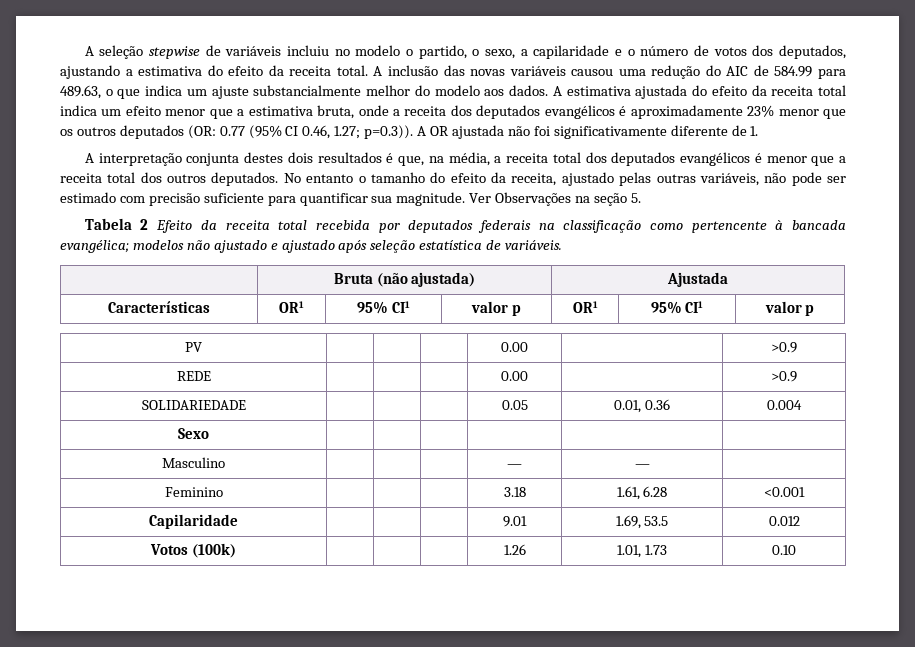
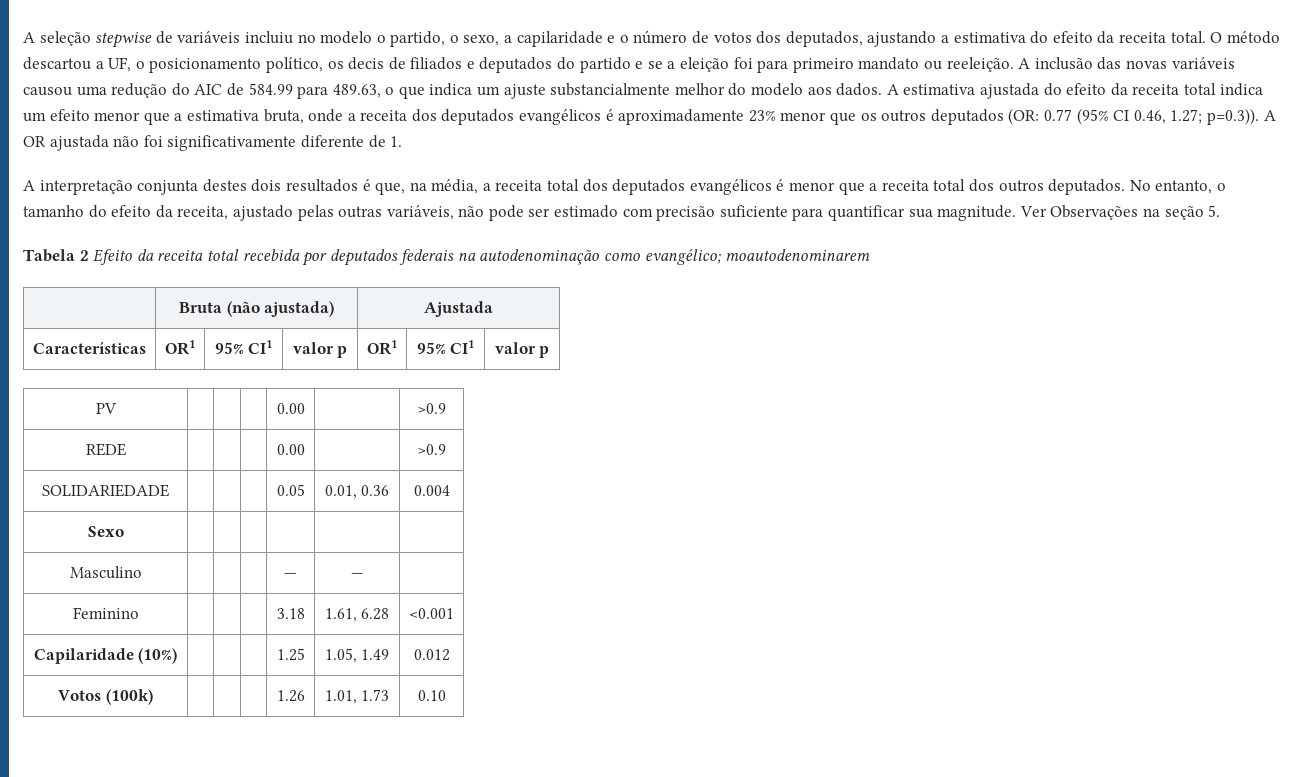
+ O método descartou a UF, o posicionamento político, os decis de filiados e deputados do partido e se a eleição foi para primeiro mandato ou reeleição.
- No entanto o tamanho do efeito da receita, ajustado pelas outras variáveis, não pode ser estimado com precisão suficiente para quantificar sua magnitude.
+ No entanto, o tamanho do efeito da receita, ajustado pelas outras variáveis, não pode ser estimado com precisão suficiente para quantificar sua magnitude.
- Tabela 2 Efeito da receita total recebida por deputados federais na classificação como pertencente à bancada evangélica; modelos não ajustado e ajustado após seleção estatística de variáveis.
+ Tabela 2 Efeito da receita total recebida por deputados federais na autodenominação como evangélico; moautodenominarem
- Capilaridade | | | | 9.01 | 1.69, 53.5 | 0.012
+ Capilaridade (10%) | | | | 1.25 | 1.05, 1.49 | 0.012

